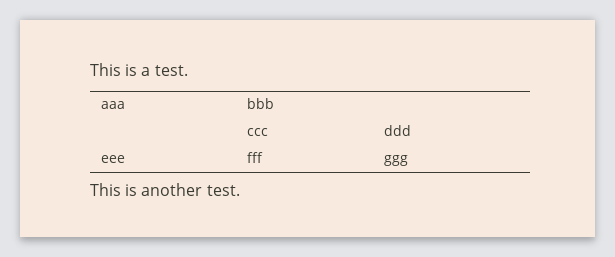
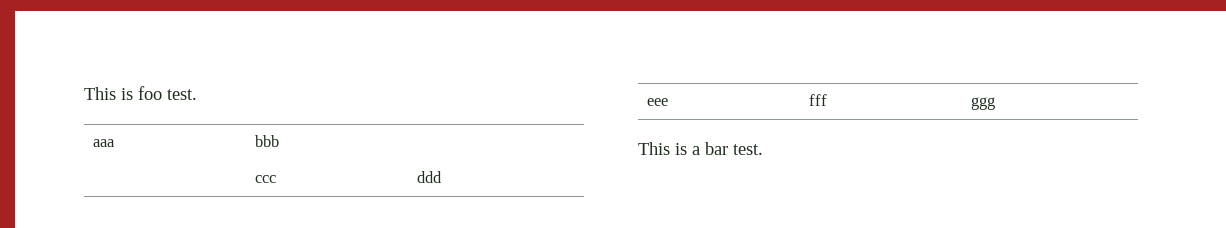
- This is a test.
+ This is foo test.
- This is another test.
+ This is a bar test.

